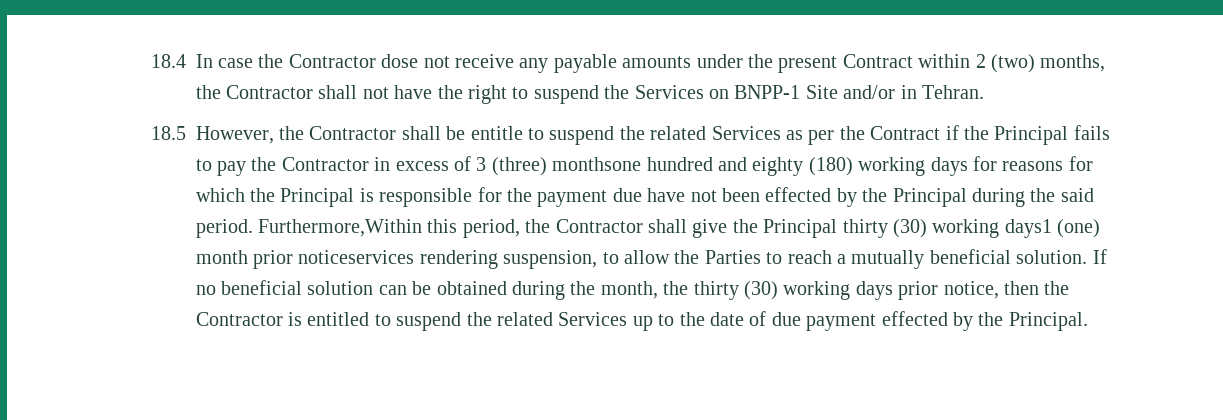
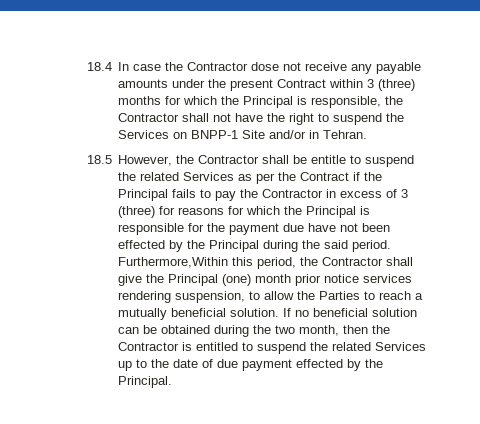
- 18.4 In case the Contractor dose not receive any payable amounts under the present Contract within 2 (two) months, the Contractor shall not have the right to suspend the Services on BNPP-1 Site and/or in Tehran.
+ 18.4 In case the Contractor dose not receive any payable amounts under the present Contract within 3 (three) months for which the Principal is responsible, the Contractor shall not have the right to suspend the Services on BNPP-1 Site and/or in Tehran.
- 18.5 However, the Contractor shall be entitle to suspend the related Services as per the Contract if the Principal fails to pay the Contractor in excess of 3 (three) monthsone hundred and eighty (180) working days for reasons for which the Principal is responsible for the payment due have not been effected by the Principal during the said period.
+ 18.5 However, the Contractor shall be entitle to suspend the related Services as per the Contract if the Principal fails to pay the Contractor in excess of 3 (three) for reasons for which the Principal is responsible for the payment due have not been effected by the Principal during the said period.
- Furthermore,Within this period, the Contractor shall give the Principal thirty (30) working days1 (one) month prior noticeservices rendering suspension, to allow the Parties to reach a mutually beneficial solution.
+ Furthermore,Within this period, the Contractor shall give the Principal (one) month prior notice services rendering suspension, to allow the Parties to reach a mutually beneficial solution.
- If no beneficial solution can be obtained during the month, the thirty (30) working days prior notice, then the Contractor is entitled to suspend the related Services up to the date of due payment effected by the Principal.
+ If no beneficial solution can be obtained during the two month, then the Contractor is entitled to suspend the related Services up to the date of due payment effected by the Principal.

